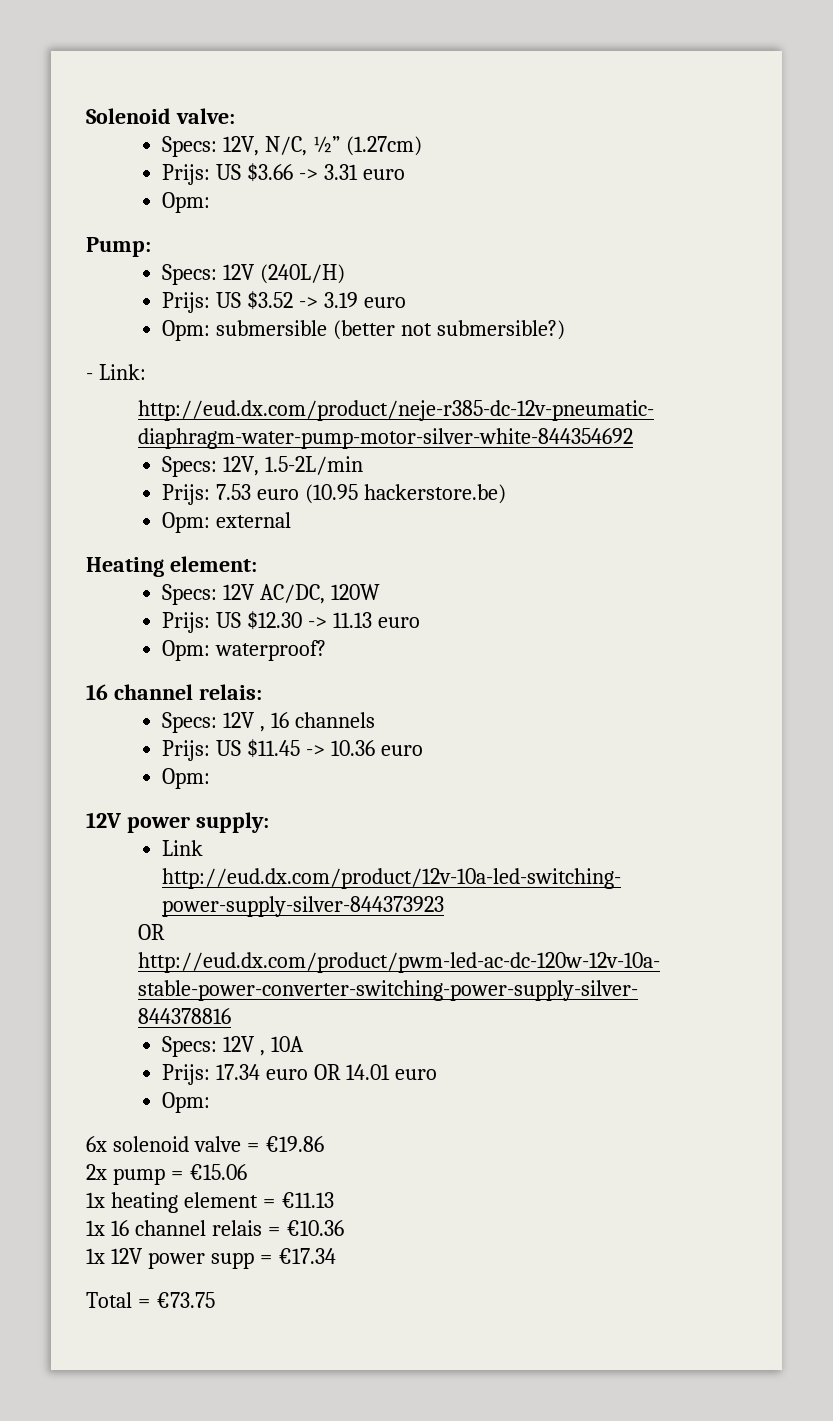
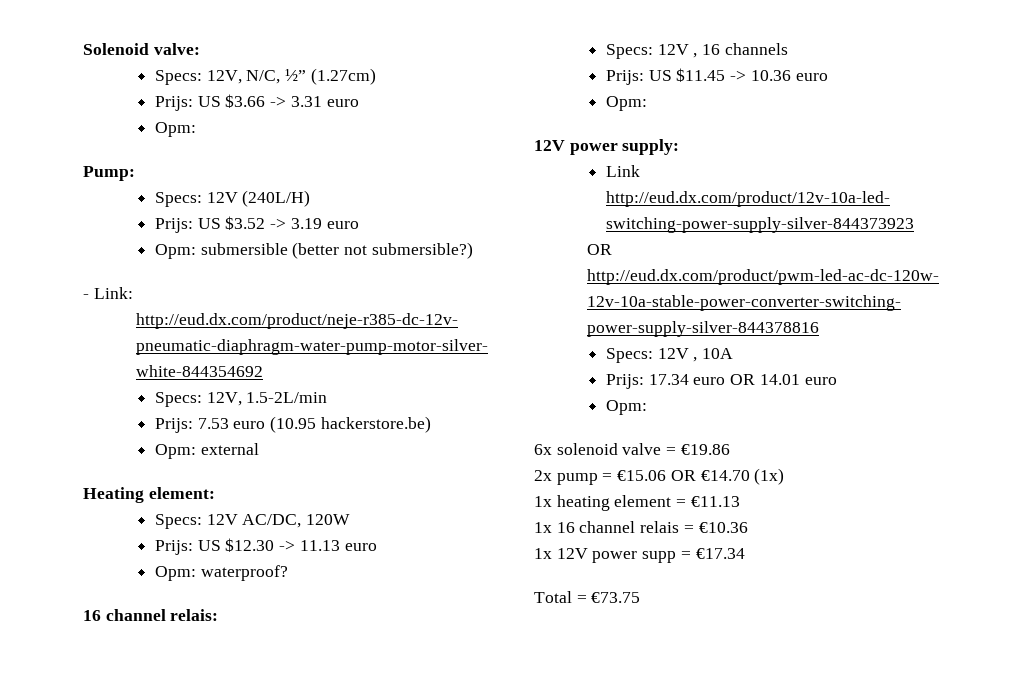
- 2x pump = €15.06
+ 2x pump = €15.06 OR €14.70 (1x)

